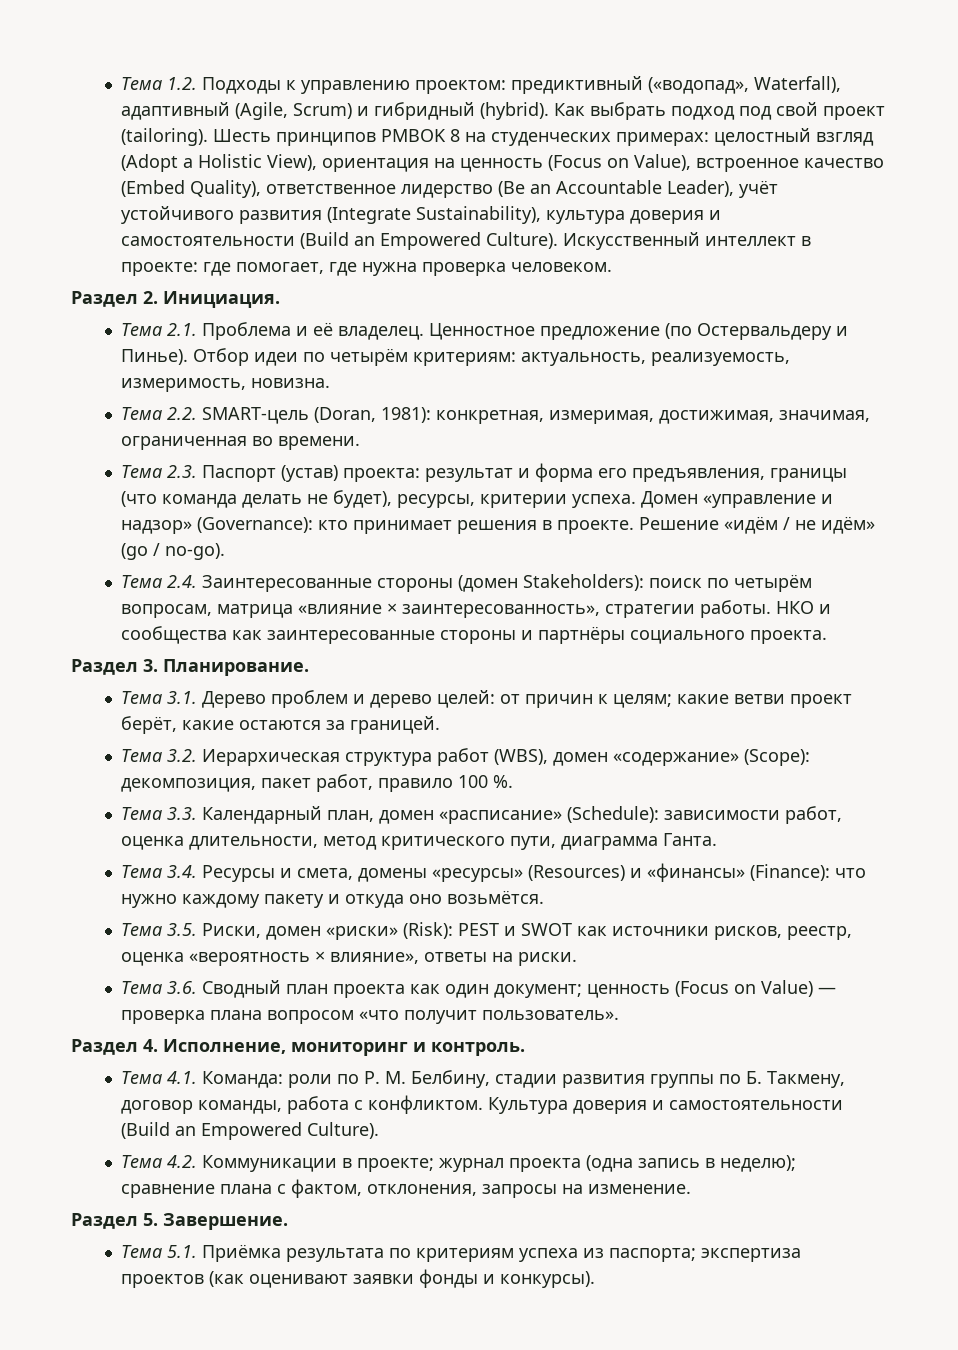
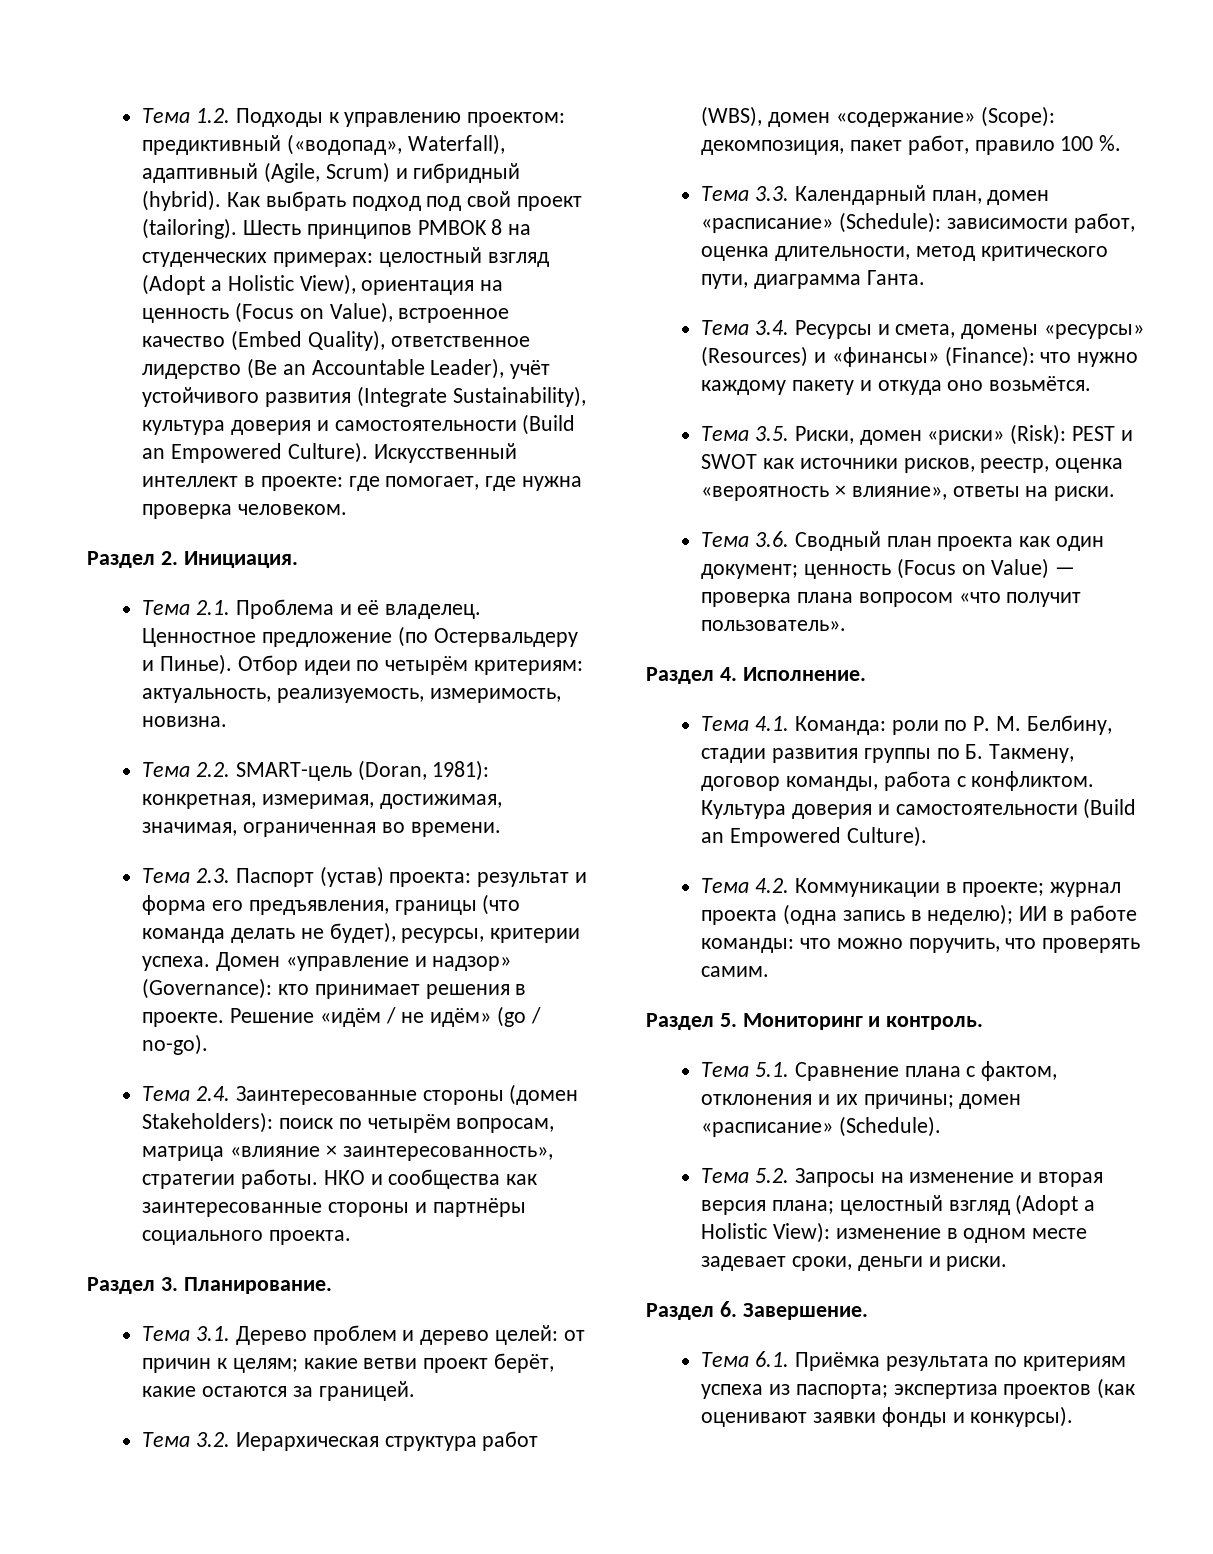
- Раздел 4. Исполнение, мониторинг и контроль.
+ Раздел 4. Исполнение.
- Тема 4.2. Коммуникации в проекте; журнал проекта (одна запись в неделю); сравнение плана с фактом, отклонения, запросы на изменение.
- Раздел 5. Завершение.
+ Тема 4.2. Коммуникации в проекте; журнал проекта (одна запись в неделю); ИИ в работе команды: что можно поручить, что проверять самим.
+ Раздел 5. Мониторинг и контроль.
+ Тема 5.1. Сравнение плана с фактом, отклонения и их причины; домен «расписание» (Schedule).
+ Тема 5.2. Запросы на изменение и вторая версия плана; целостный взгляд (Adopt a Holistic View): изменение в одном месте задевает сроки, деньги и риски.
+ Раздел 6. Завершение.
- Тема 5.1. Приёмка результата по критериям успеха из паспорта; экспертиза проектов (как оценивают заявки фонды и конкурсы).
+ Тема 6.1. Приёмка результата по критериям успеха из паспорта; экспертиза проектов (как оценивают заявки фонды и конкурсы).

